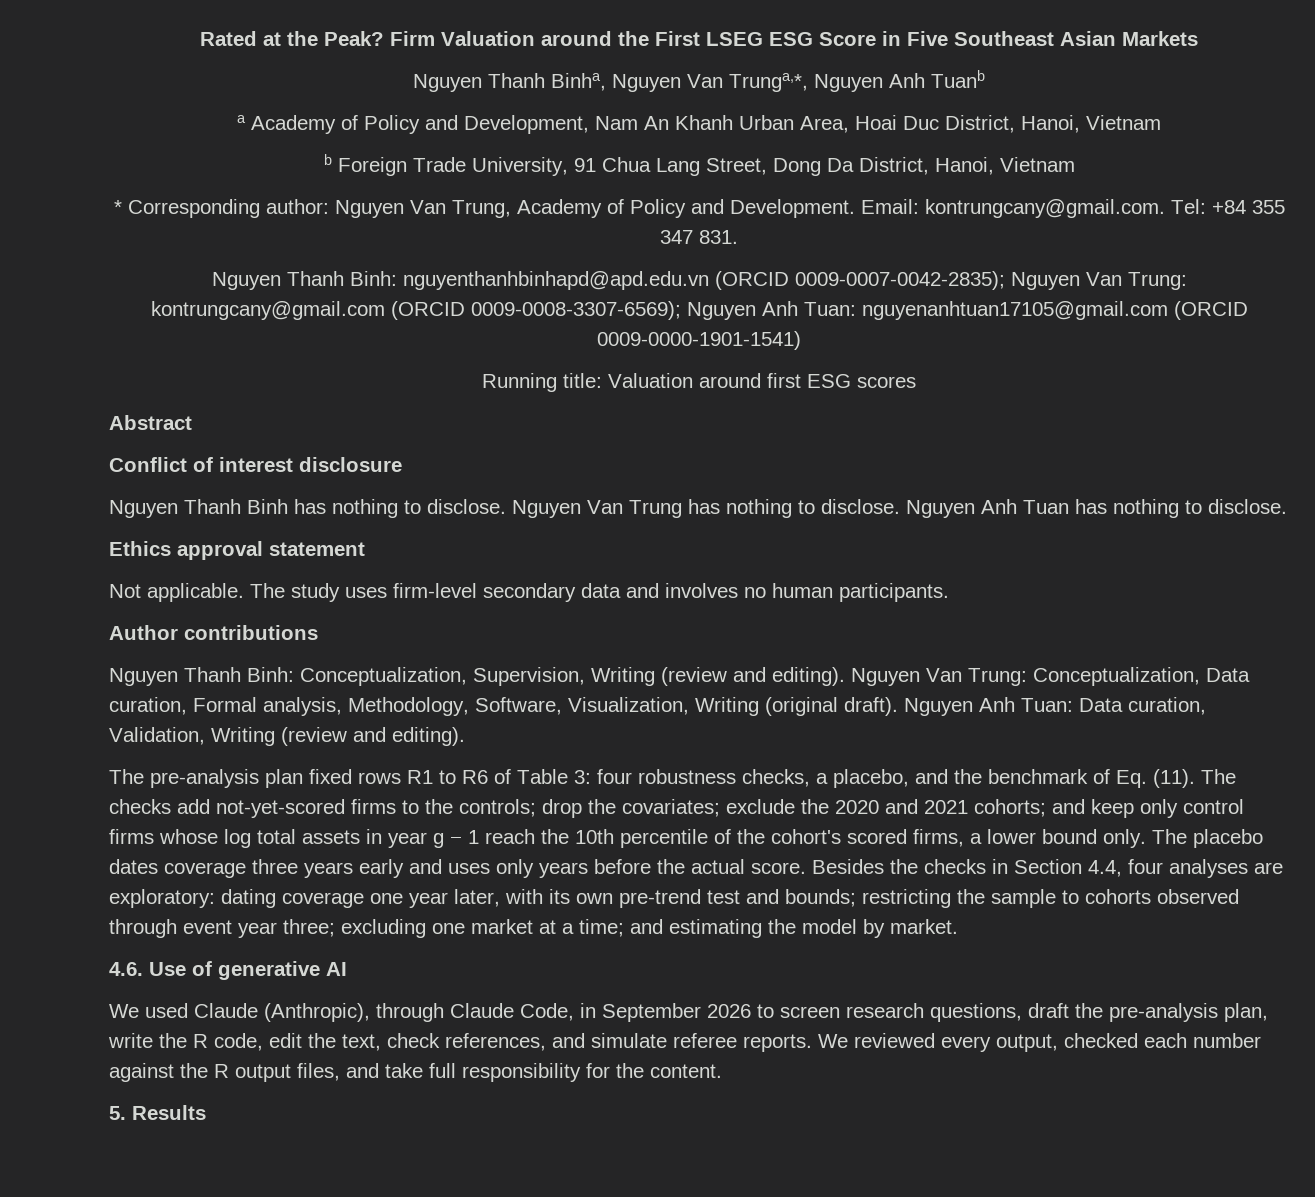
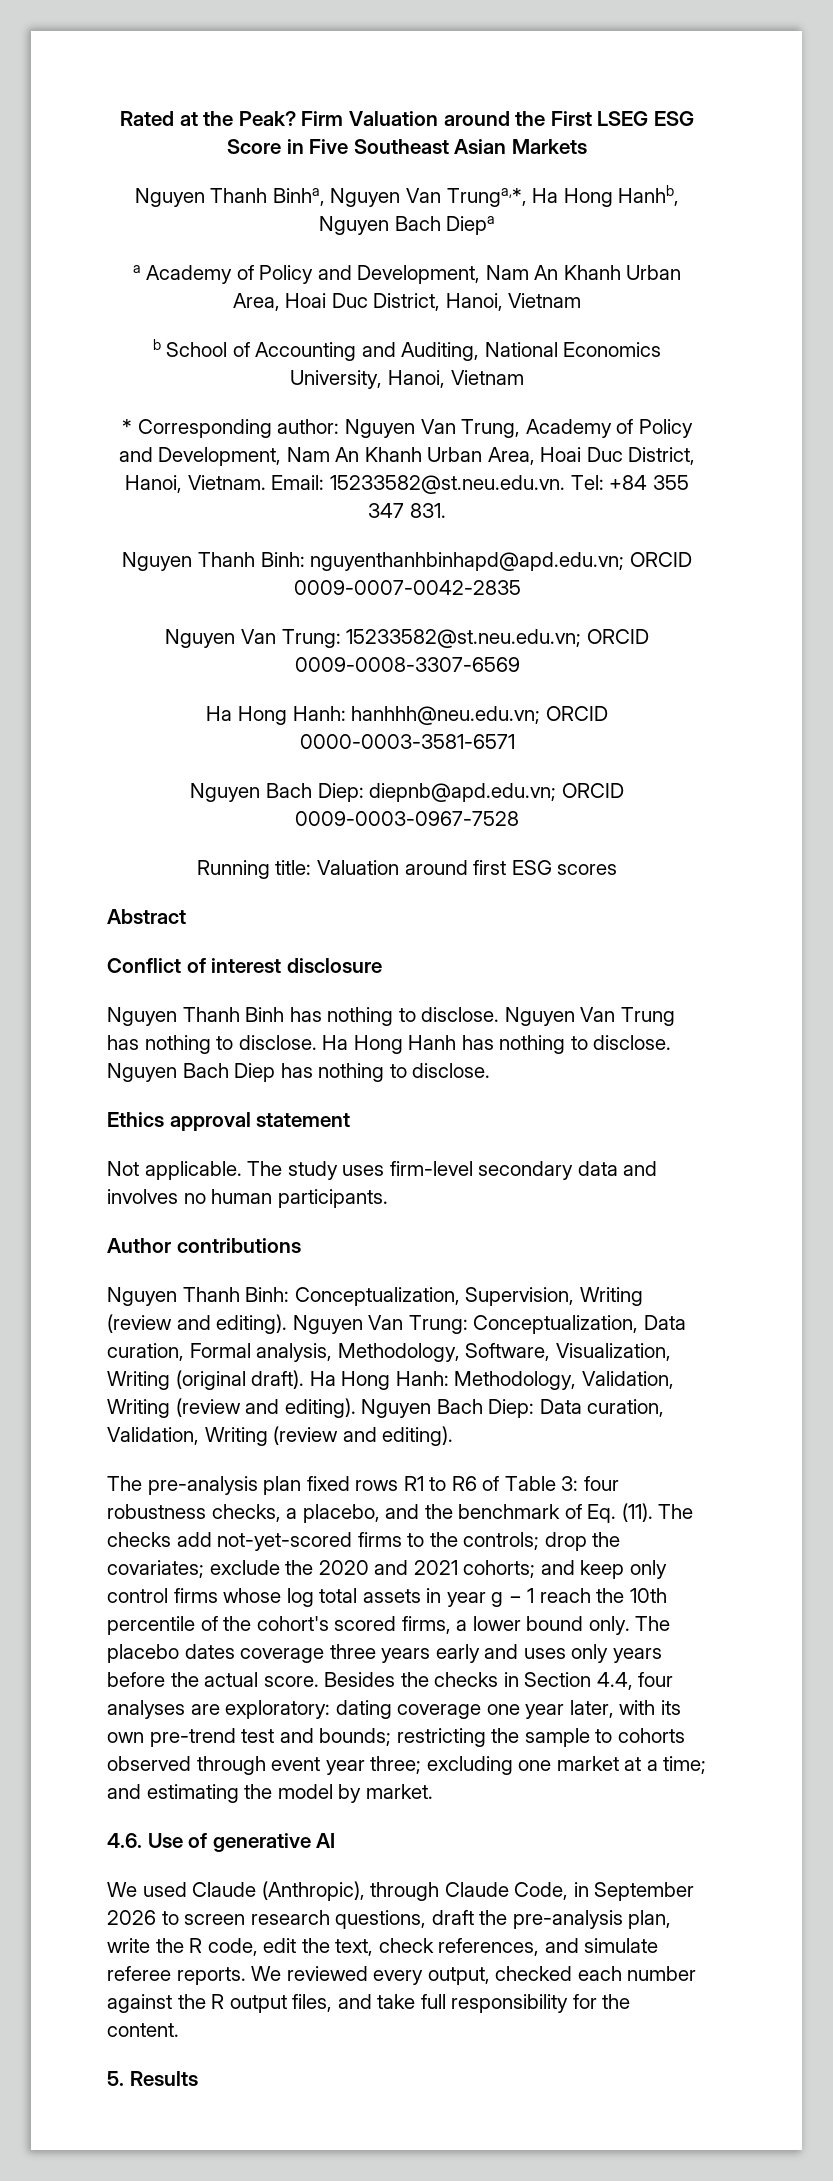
- Nguyen Thanh Binha, Nguyen Van Trunga,*, Nguyen Anh Tuanb
+ Nguyen Thanh Binha, Nguyen Van Trunga,*, Ha Hong Hanhb, Nguyen Bach Diepa
- b Foreign Trade University, 91 Chua Lang Street, Dong Da District, Hanoi, Vietnam
+ b School of Accounting and Auditing, National Economics University, Hanoi, Vietnam
- * Corresponding author: Nguyen Van Trung, Academy of Policy and Development. Email: kontrungcany@gmail.com. Tel: +84 355 347 831.
+ * Corresponding author: Nguyen Van Trung, Academy of Policy and Development, Nam An Khanh Urban Area, Hoai Duc District, Hanoi, Vietnam. Email: 15233582@st.neu.edu.vn. Tel: +84 355 347 831.
- Nguyen Thanh Binh: nguyenthanhbinhapd@apd.edu.vn (ORCID 0009-0007-0042-2835); Nguyen Van Trung: kontrungcany@gmail.com (ORCID 0009-0008-3307-6569); Nguyen Anh Tuan: nguyenanhtuan17105@gmail.com (ORCID 0009-0000-1901-1541)
+ Nguyen Thanh Binh: nguyenthanhbinhapd@apd.edu.vn; ORCID 0009-0007-0042-2835
+ Nguyen Van Trung: 15233582@st.neu.edu.vn; ORCID 0009-0008-3307-6569
+ Ha Hong Hanh: hanhhh@neu.edu.vn; ORCID 0000-0003-3581-6571
+ Nguyen Bach Diep: diepnb@apd.edu.vn; ORCID 0009-0003-0967-7528
- Nguyen Anh Tuan has nothing to disclose.
+ Ha Hong Hanh has nothing to disclose. Nguyen Bach Diep has nothing to disclose.
- Nguyen Anh Tuan: Data curation, Validation, Writing (review and editing).
+ Ha Hong Hanh: Methodology, Validation, Writing (review and editing). Nguyen Bach Diep: Data curation, Validation, Writing (review and editing).

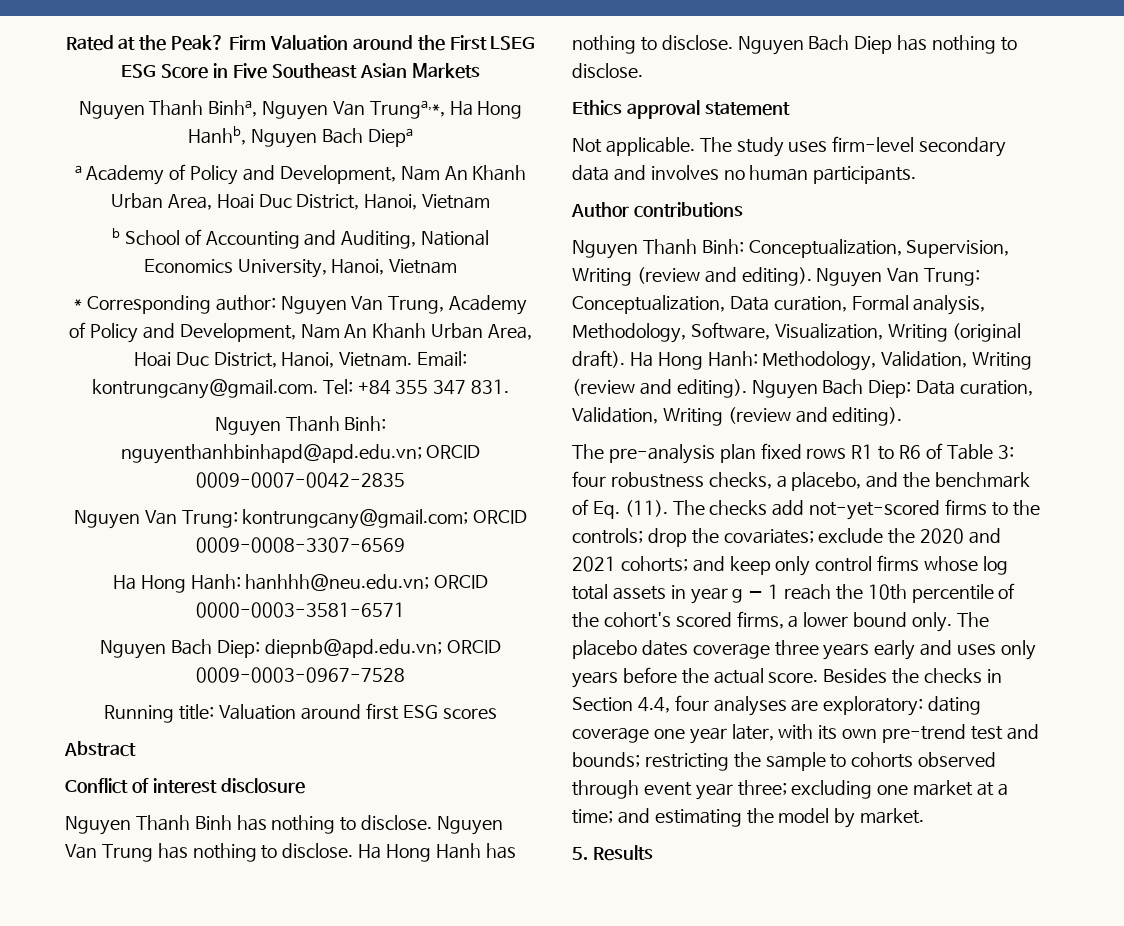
- Email: 15233582@st.neu.edu.vn. Tel: +84 355 347 831.
+ Email: kontrungcany@gmail.com. Tel: +84 355 347 831.
- Nguyen Van Trung: 15233582@st.neu.edu.vn; ORCID 0009-0008-3307-6569
+ Nguyen Van Trung: kontrungcany@gmail.com; ORCID 0009-0008-3307-6569
- 4.6. Use of generative AI
- We used Claude (Anthropic), through Claude Code, in September 2026 to screen research questions, draft the pre-analysis plan, write the R code, edit the text, check references, and simulate referee reports. We reviewed every output, checked each number against the R output files, and take full responsibility for the content.

